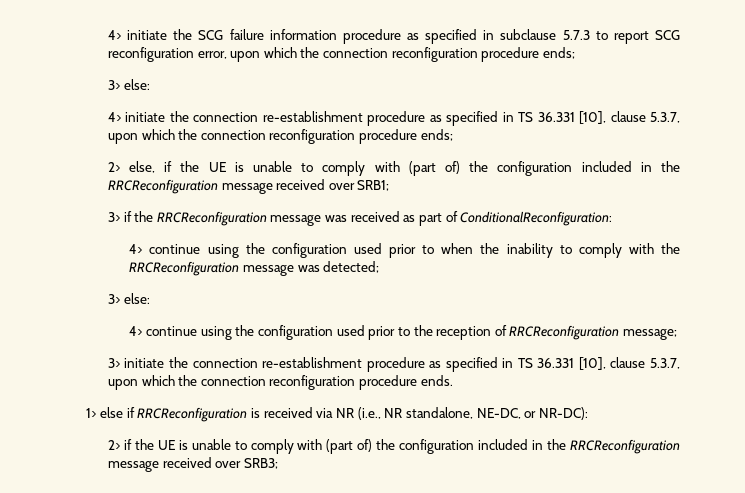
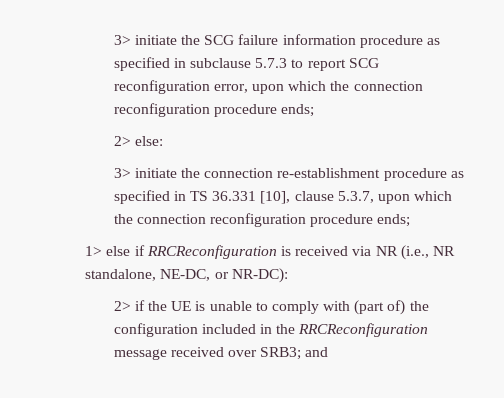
- 4> initiate the SCG failure information procedure as specified in subclause 5.7.3 to report SCG reconfiguration error, upon which the connection reconfiguration procedure ends;
- 3> else:
- 4> initiate the connection re-establishment procedure as specified in TS 36.331 [10], clause 5.3.7, upon which the connection reconfiguration procedure ends;
- 2> else, if the UE is unable to comply with (part of) the configuration included in the RRCReconfiguration message received over SRB1;
- 3> if the RRCReconfiguration message was received as part of ConditionalReconfiguration:
- 4> continue using the configuration used prior to when the inability to comply with the RRCReconfiguration message was detected;
- 3> else:
- 4> continue using the configuration used prior to the reception of RRCReconfiguration message;
+ 3> initiate the SCG failure information procedure as specified in subclause 5.7.3 to report SCG reconfiguration error, upon which the connection reconfiguration procedure ends;
+ 2> else:
- 3> initiate the connection re-establishment procedure as specified in TS 36.331 [10], clause 5.3.7, upon which the connection reconfiguration procedure ends.
+ 3> initiate the connection re-establishment procedure as specified in TS 36.331 [10], clause 5.3.7, upon which the connection reconfiguration procedure ends;
- 2> if the UE is unable to comply with (part of) the configuration included in the RRCReconfiguration message received over SRB3;
+ 2> if the UE is unable to comply with (part of) the configuration included in the RRCReconfiguration message received over SRB3; and

